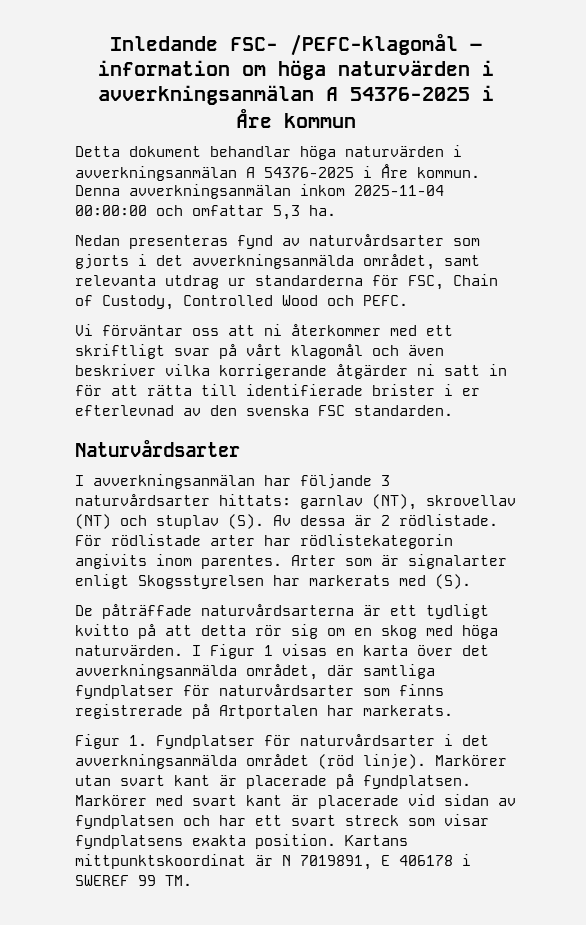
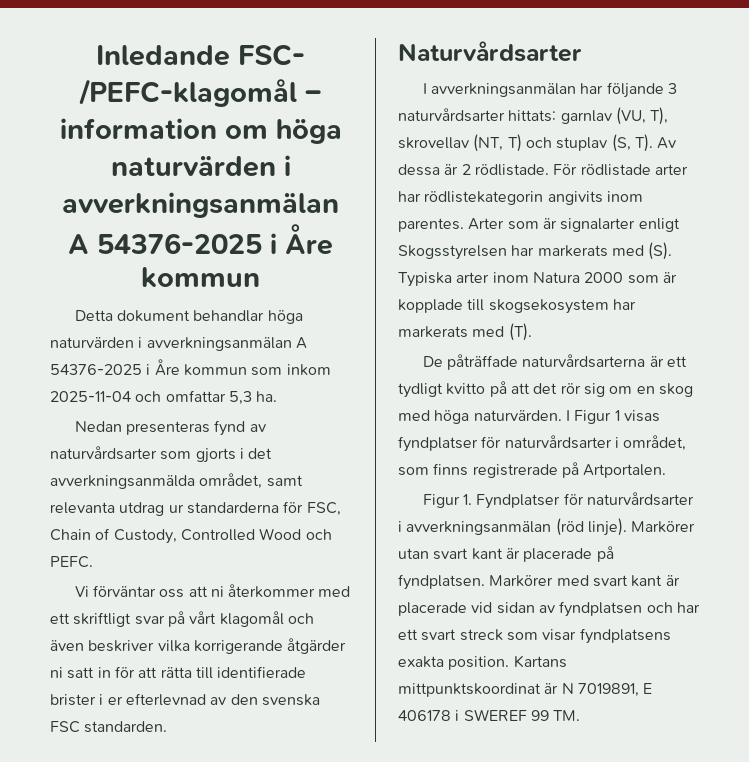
- Detta dokument behandlar höga naturvärden i avverkningsanmälan A 54376-2025 i Åre kommun. Denna avverkningsanmälan inkom 2025-11-04 00:00:00 och omfattar 5,3 ha.
+ Detta dokument behandlar höga naturvärden i avverkningsanmälan A 54376-2025 i Åre kommun som inkom 2025-11-04 och omfattar 5,3 ha.
- I avverkningsanmälan har följande 3 naturvårdsarter hittats: garnlav (NT), skrovellav (NT) och stuplav (S). Av dessa är 2 rödlistade.
+ I avverkningsanmälan har följande 3 naturvårdsarter hittats: garnlav (VU, T), skrovellav (NT, T) och stuplav (S, T). Av dessa är 2 rödlistade.
- Arter som är signalarter enligt Skogsstyrelsen har markerats med (S).
+ Arter som är signalarter enligt Skogsstyrelsen har markerats med (S). Typiska arter inom Natura 2000 som är kopplade till skogsekosystem har markerats med (T).
- De påträffade naturvårdsarterna är ett tydligt kvitto på att detta rör sig om en skog med höga naturvärden.
+ De påträffade naturvårdsarterna är ett tydligt kvitto på att det rör sig om en skog med höga naturvärden.
- I Figur 1 visas en karta över det avverkningsanmälda området, där samtliga fyndplatser för naturvårdsarter som finns registrerade på Artportalen har markerats.
+ I Figur 1 visas fyndplatser för naturvårdsarter i området, som finns registrerade på Artportalen.
- Figur 1. Fyndplatser för naturvårdsarter i det avverkningsanmälda området (röd linje).
+ Figur 1. Fyndplatser för naturvårdsarter i avverkningsanmälan (röd linje).

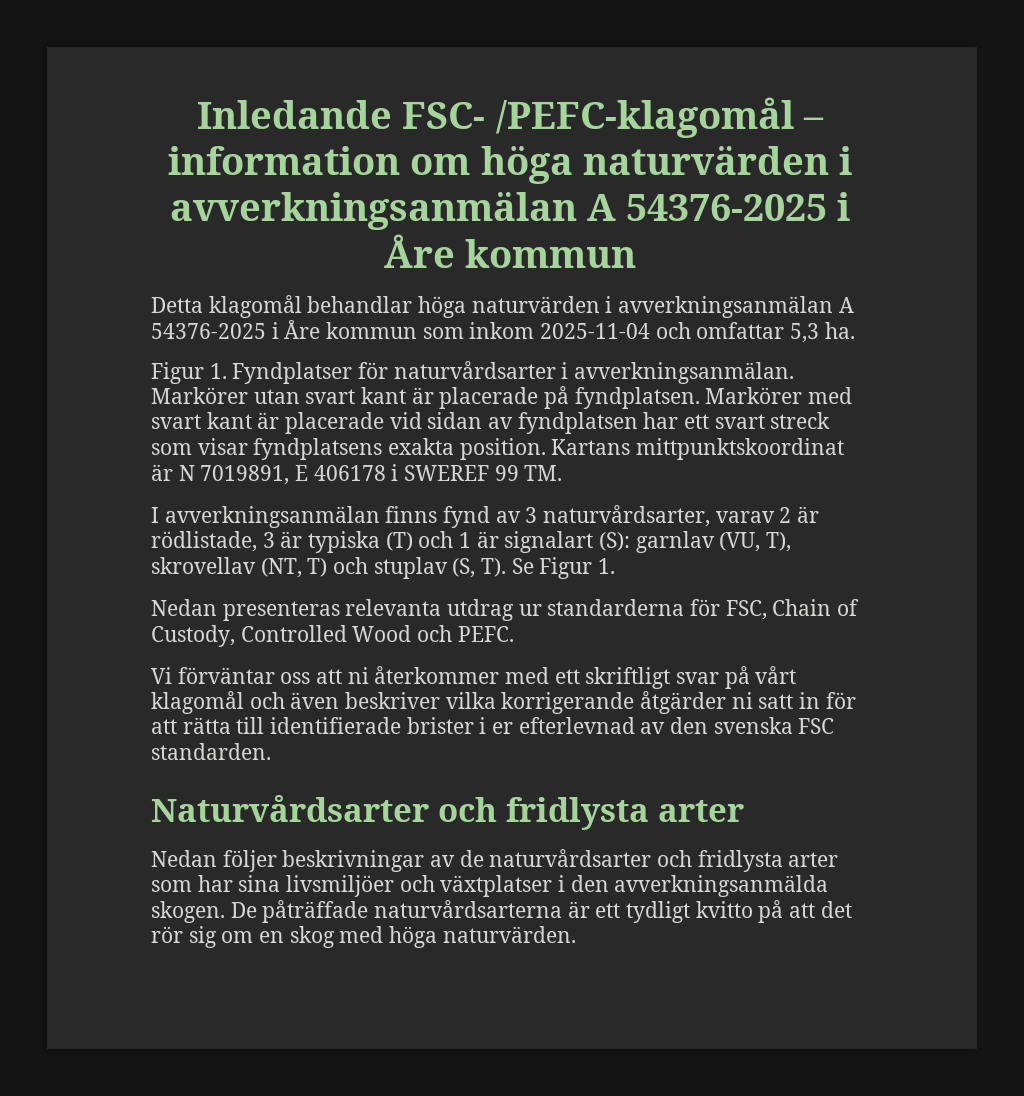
- Detta dokument behandlar höga naturvärden i avverkningsanmälan A 54376-2025 i Åre kommun som inkom 2025-11-04 och omfattar 5,3 ha.
+ Detta klagomål behandlar höga naturvärden i avverkningsanmälan A 54376-2025 i Åre kommun som inkom 2025-11-04 och omfattar 5,3 ha.
- Nedan presenteras fynd av naturvårdsarter som gjorts i det avverkningsanmälda området, samt relevanta utdrag ur standarderna för FSC, Chain of Custody, Controlled Wood och PEFC.
+ Figur 1. Fyndplatser för naturvårdsarter i avverkningsanmälan. Markörer utan svart kant är placerade på fyndplatsen. Markörer med svart kant är placerade vid sidan av fyndplatsen har ett svart streck som visar fyndplatsens exakta position. Kartans mittpunktskoordinat är N 7019891, E 406178 i SWEREF 99 TM.
+ I avverkningsanmälan finns fynd av 3 naturvårdsarter, varav 2 är rödlistade, 3 är typiska (T) och 1 är signalart (S): garnlav (VU, T), skrovellav (NT, T) och stuplav (S, T). Se Figur 1.
+ Nedan presenteras relevanta utdrag ur standarderna för FSC, Chain of Custody, Controlled Wood och PEFC.
- Naturvårdsarter
- I avverkningsanmälan har följande 3 naturvårdsarter hittats: garnlav (VU, T), skrovellav (NT, T) och stuplav (S, T). Av dessa är 2 rödlistade. För rödlistade arter har rödlistekategorin angivits inom parentes. Arter som är signalarter enligt Skogsstyrelsen har markerats med (S). Typiska arter inom Natura 2000 som är kopplade till skogsekosystem har markerats med (T).
- De påträffade naturvårdsarterna är ett tydligt kvitto på att det rör sig om en skog med höga naturvärden. I Figur 1 visas fyndplatser för naturvårdsarter i området, som finns registrerade på Artportalen.
- Figur 1. Fyndplatser för naturvårdsarter i avverkningsanmälan (röd linje). Markörer utan svart kant är placerade på fyndplatsen. Markörer med svart kant är placerade vid sidan av fyndplatsen och har ett svart streck som visar fyndplatsens exakta position. Kartans mittpunktskoordinat är N 7019891, E 406178 i SWEREF 99 TM.
+ Naturvårdsarter och fridlysta arter
+ Nedan följer beskrivningar av de naturvårdsarter och fridlysta arter som har sina livsmiljöer och växtplatser i den avverkningsanmälda skogen. De påträffade naturvårdsarterna är ett tydligt kvitto på att det rör sig om en skog med höga naturvärden.

